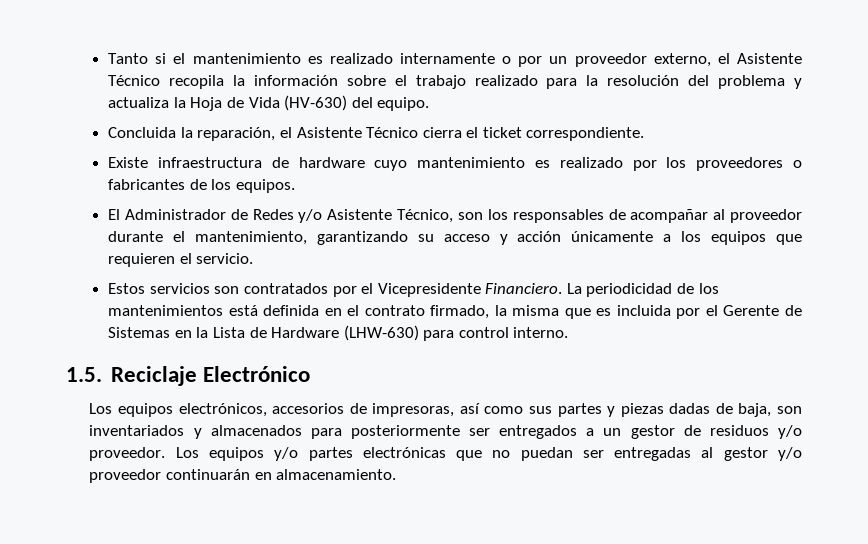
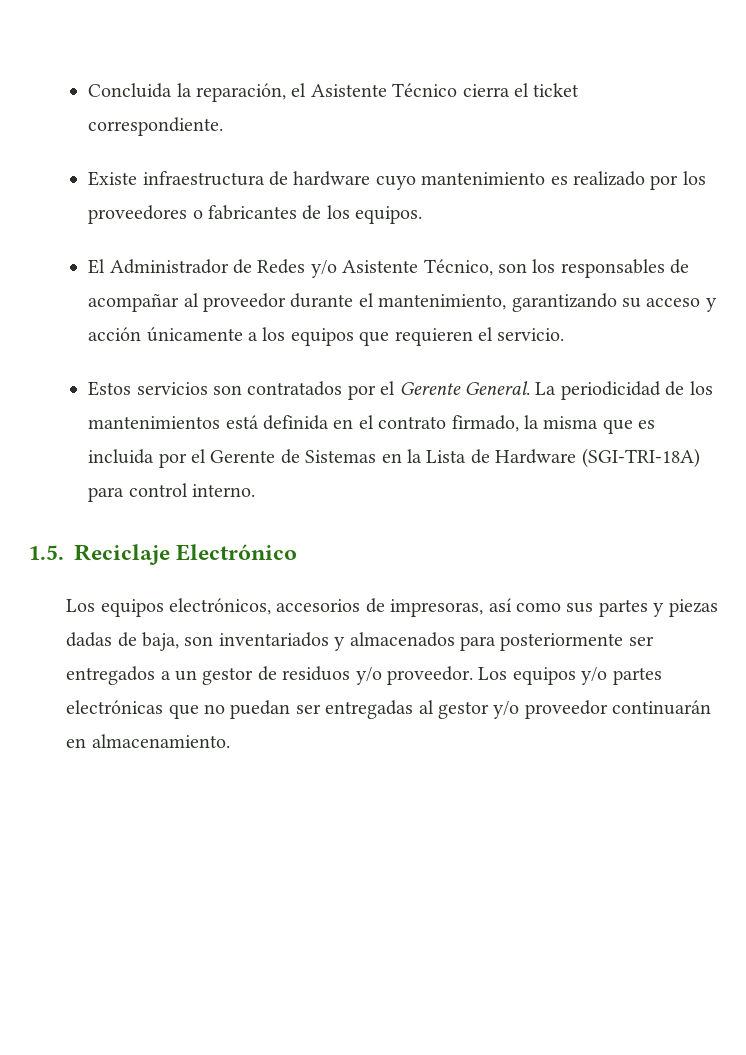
- Tanto si el mantenimiento es realizado internamente o por un proveedor externo, el Asistente Técnico recopila la información sobre el trabajo realizado para la resolución del problema y actualiza la Hoja de Vida (HV-630) del equipo.
- Estos servicios son contratados por el Vicepresidente Financiero.
+ Estos servicios son contratados por el Gerente General.
- La periodicidad de los mantenimientos está definida en el contrato firmado, la misma que es incluida por el Gerente de Sistemas en la Lista de Hardware (LHW-630) para control interno.
+ La periodicidad de los mantenimientos está definida en el contrato firmado, la misma que es incluida por el Gerente de Sistemas en la Lista de Hardware (SGI-TRI-18A) para control interno.

